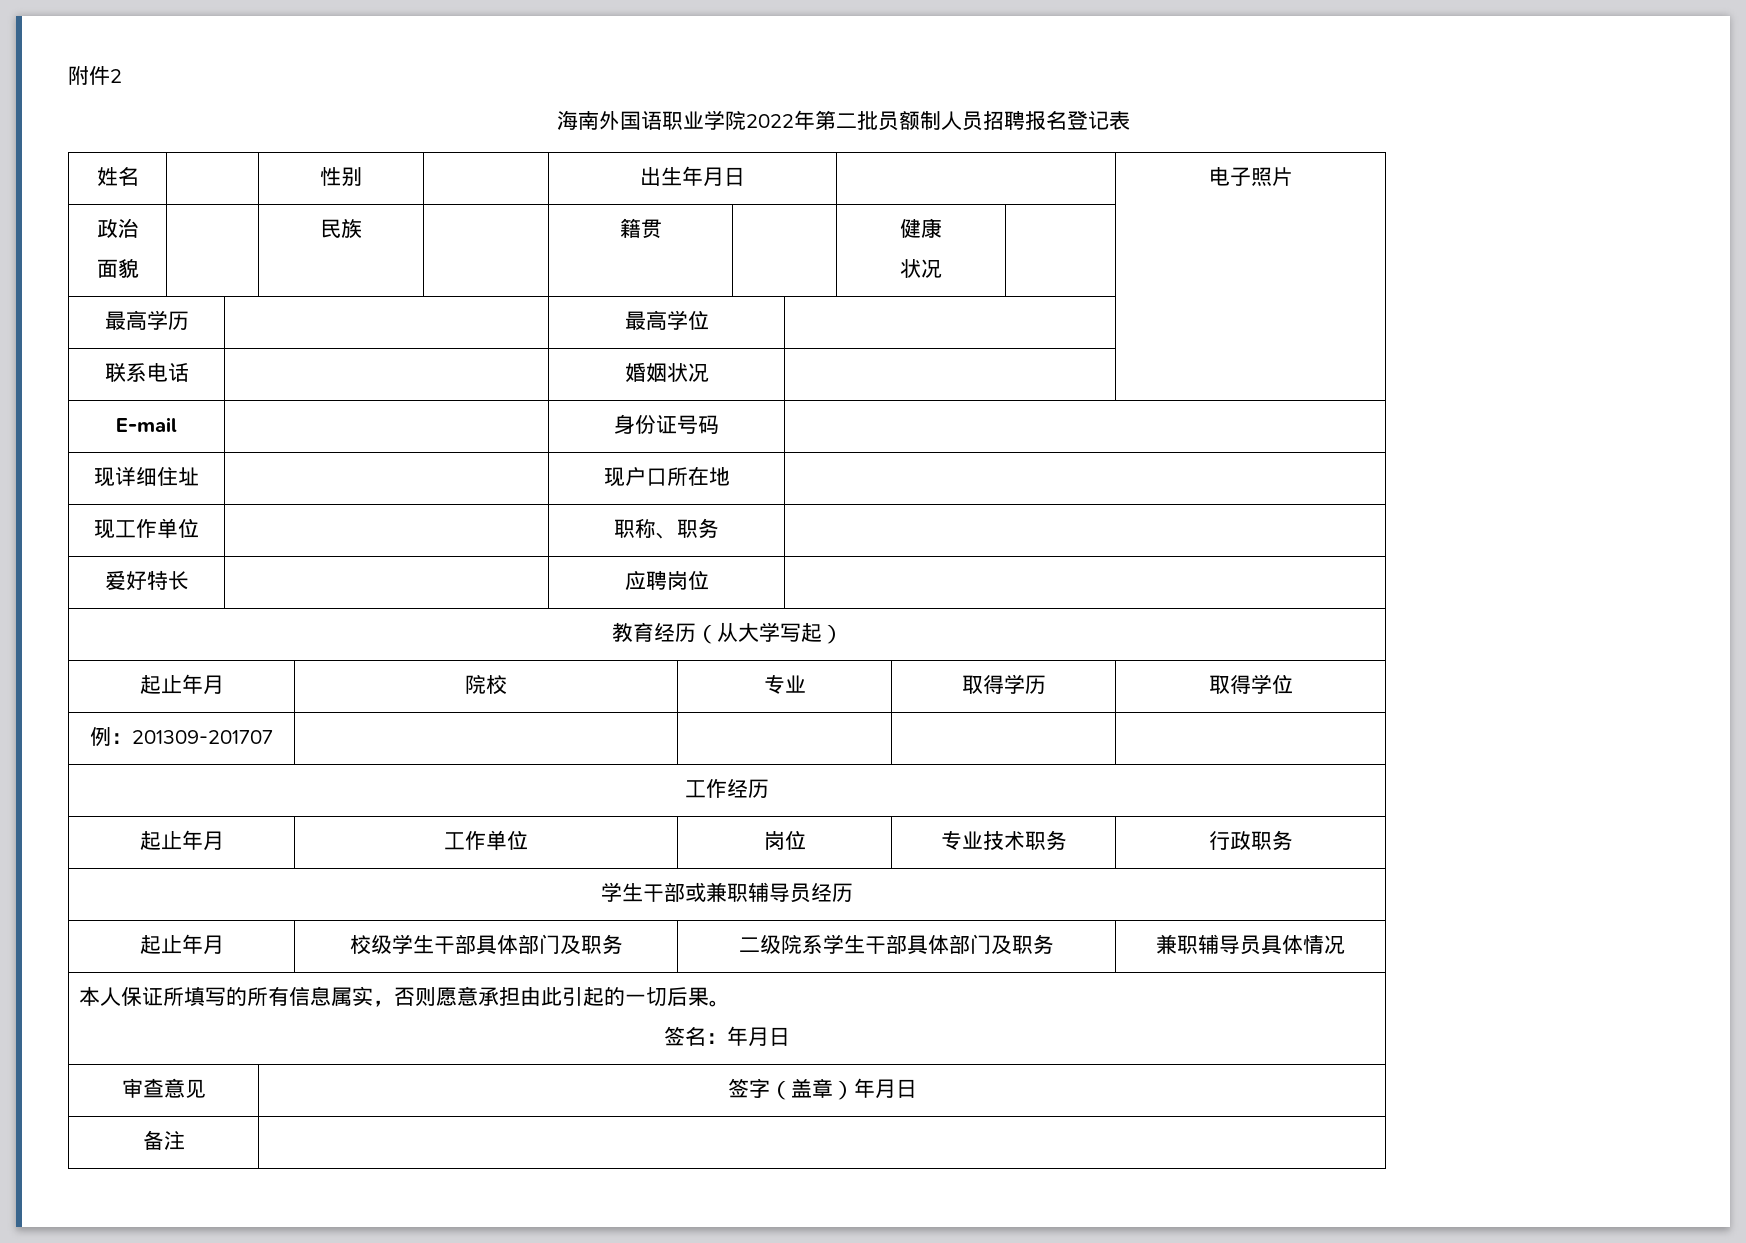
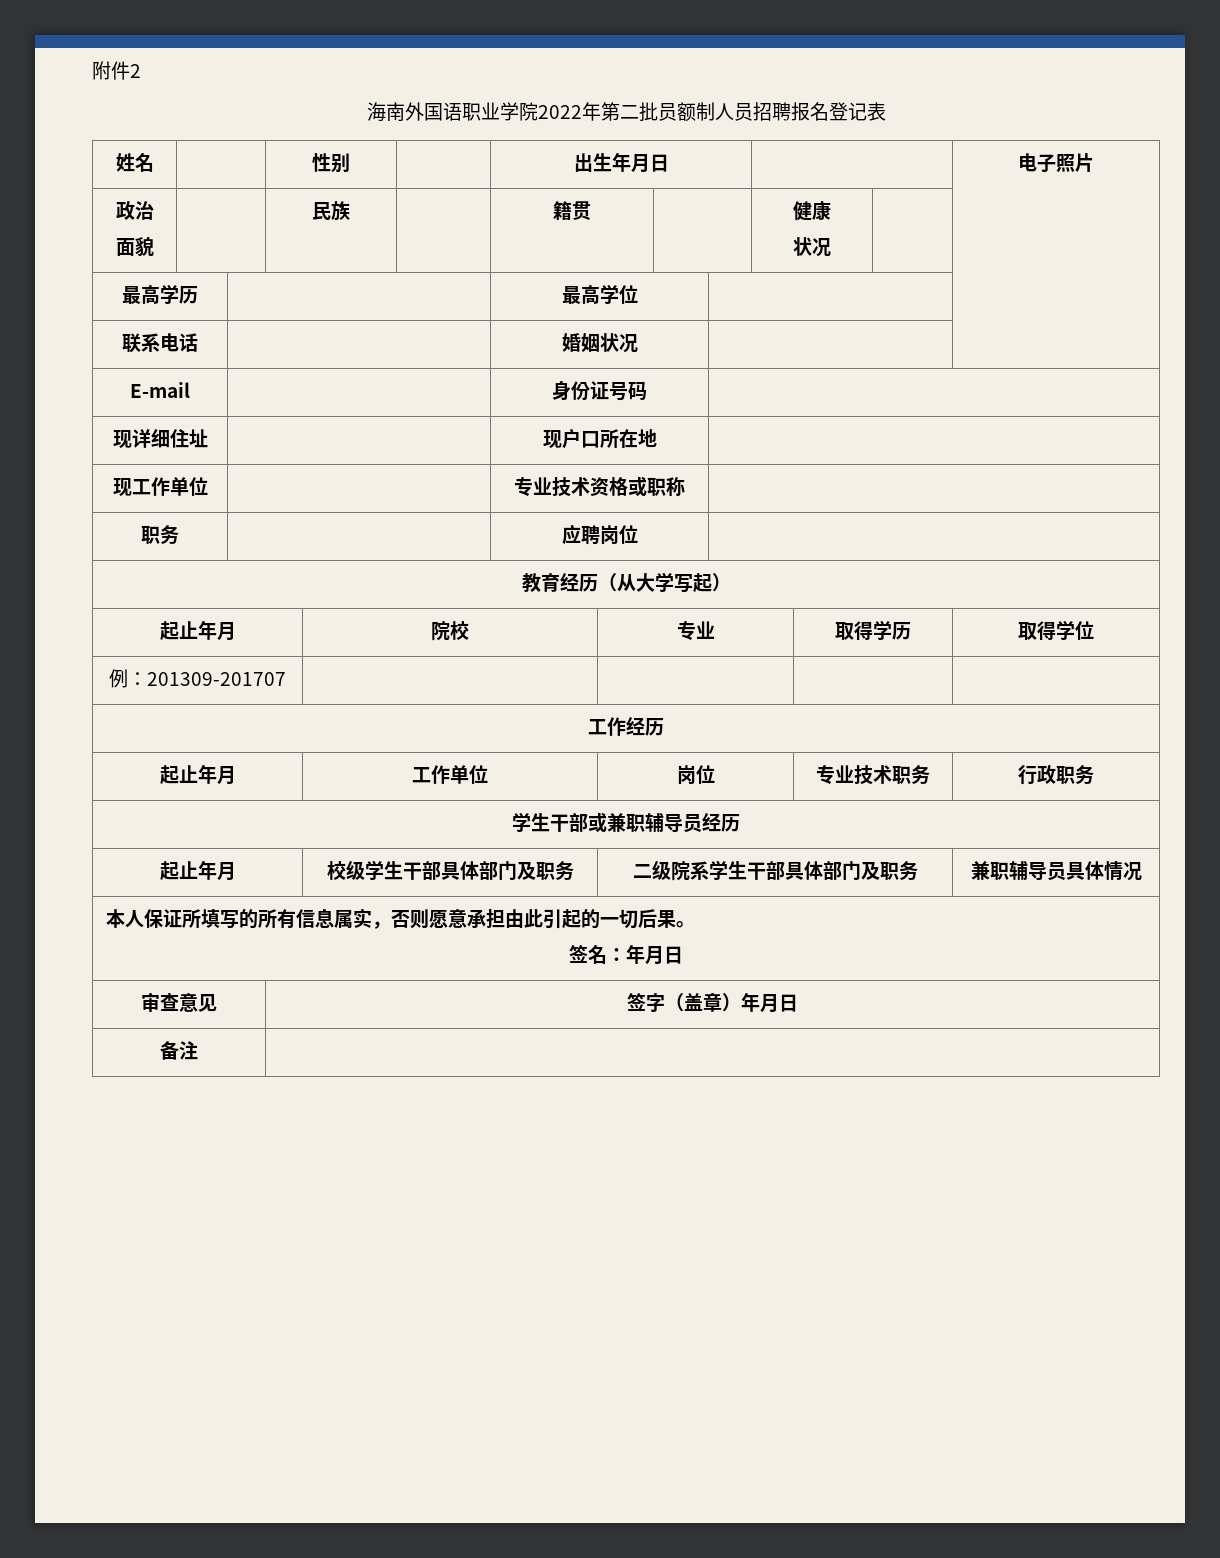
- 现工作单位 | | 职称、职务 |
- 爱好特长 | | 应聘岗位 |
+ 现工作单位 | | 专业技术资格或职称 |
+ 职务 | | 应聘岗位 |

